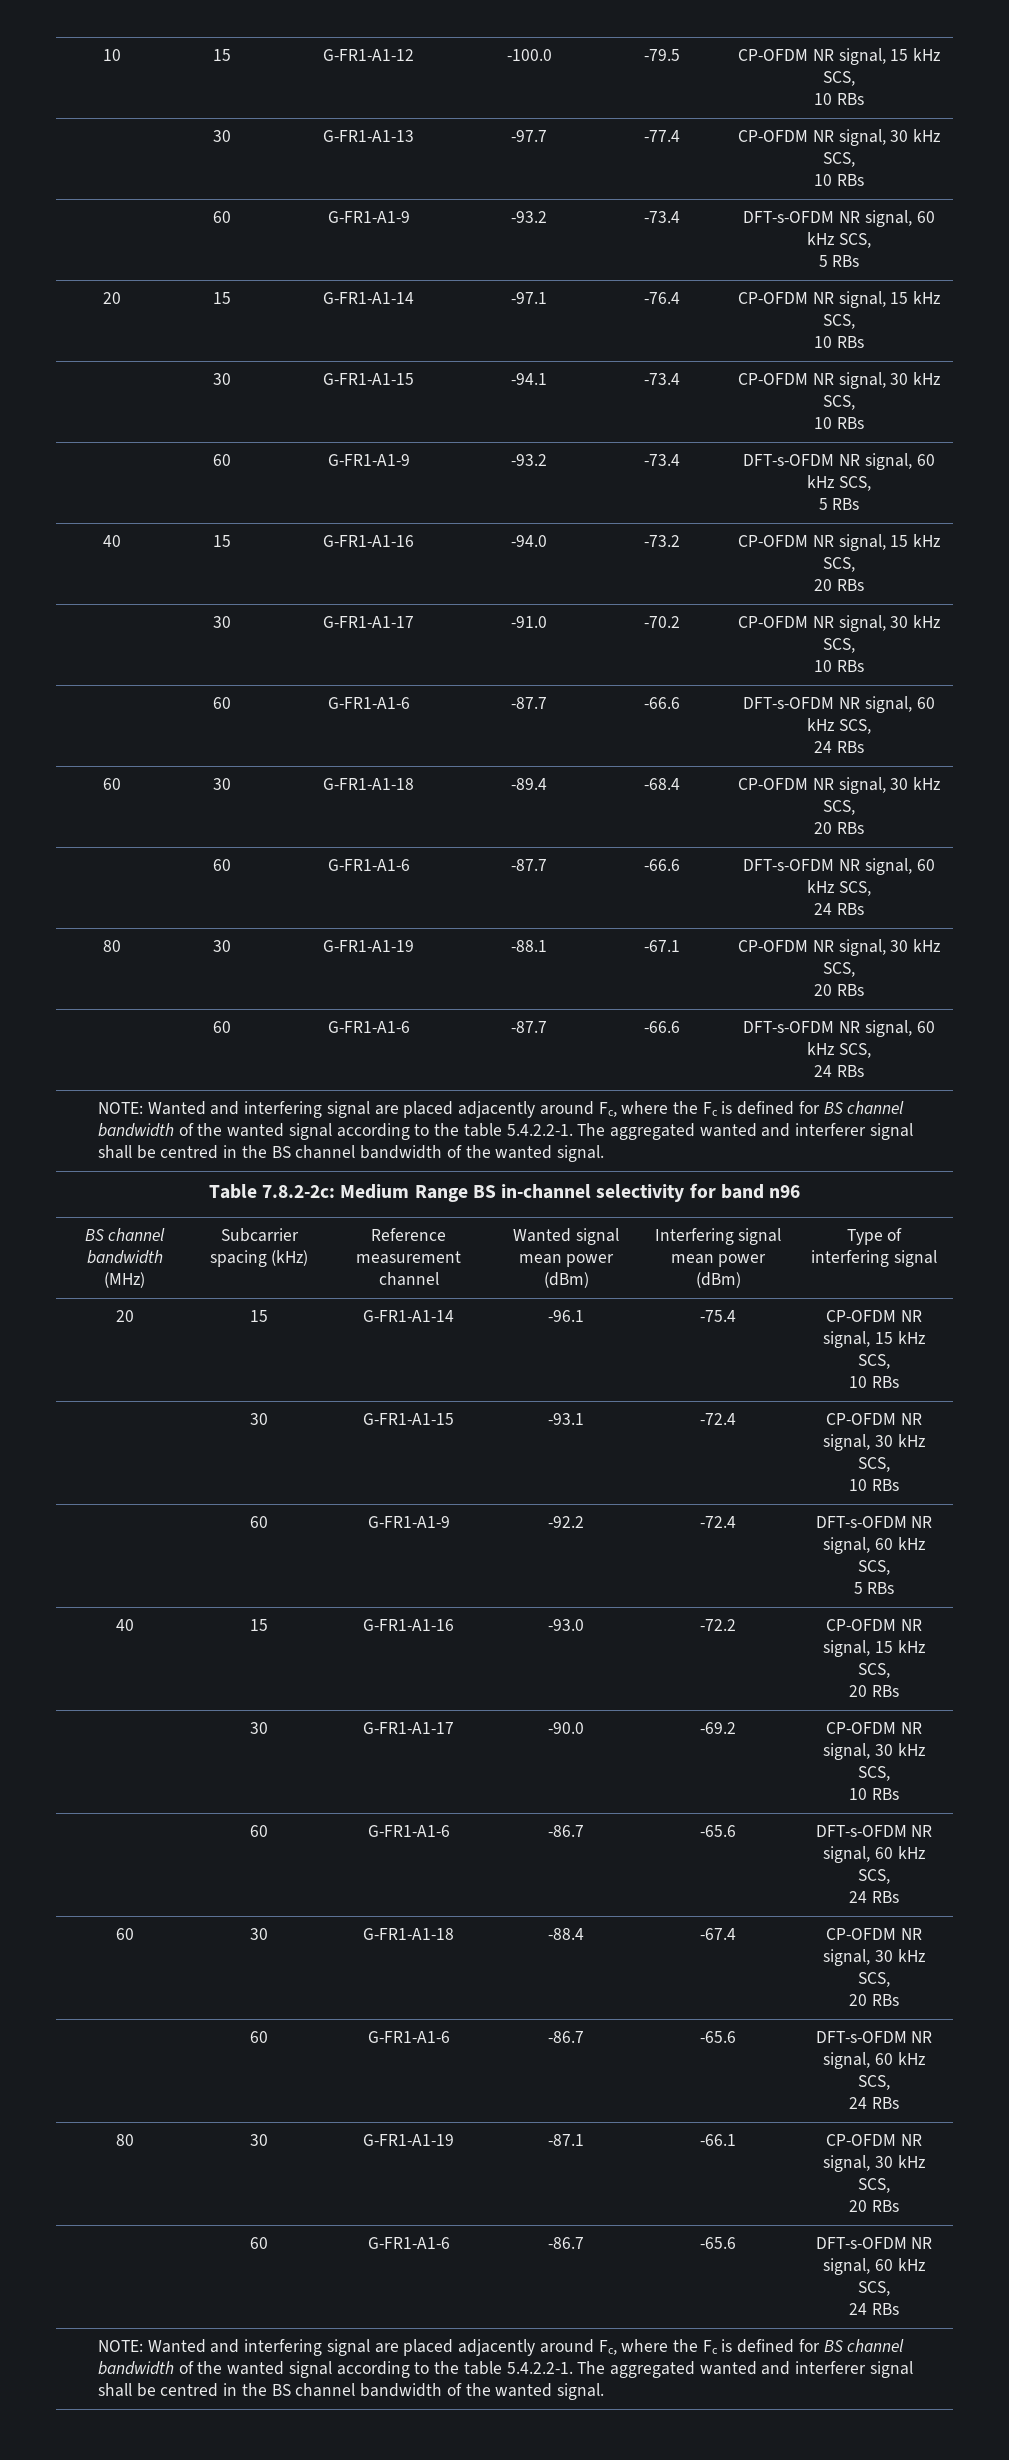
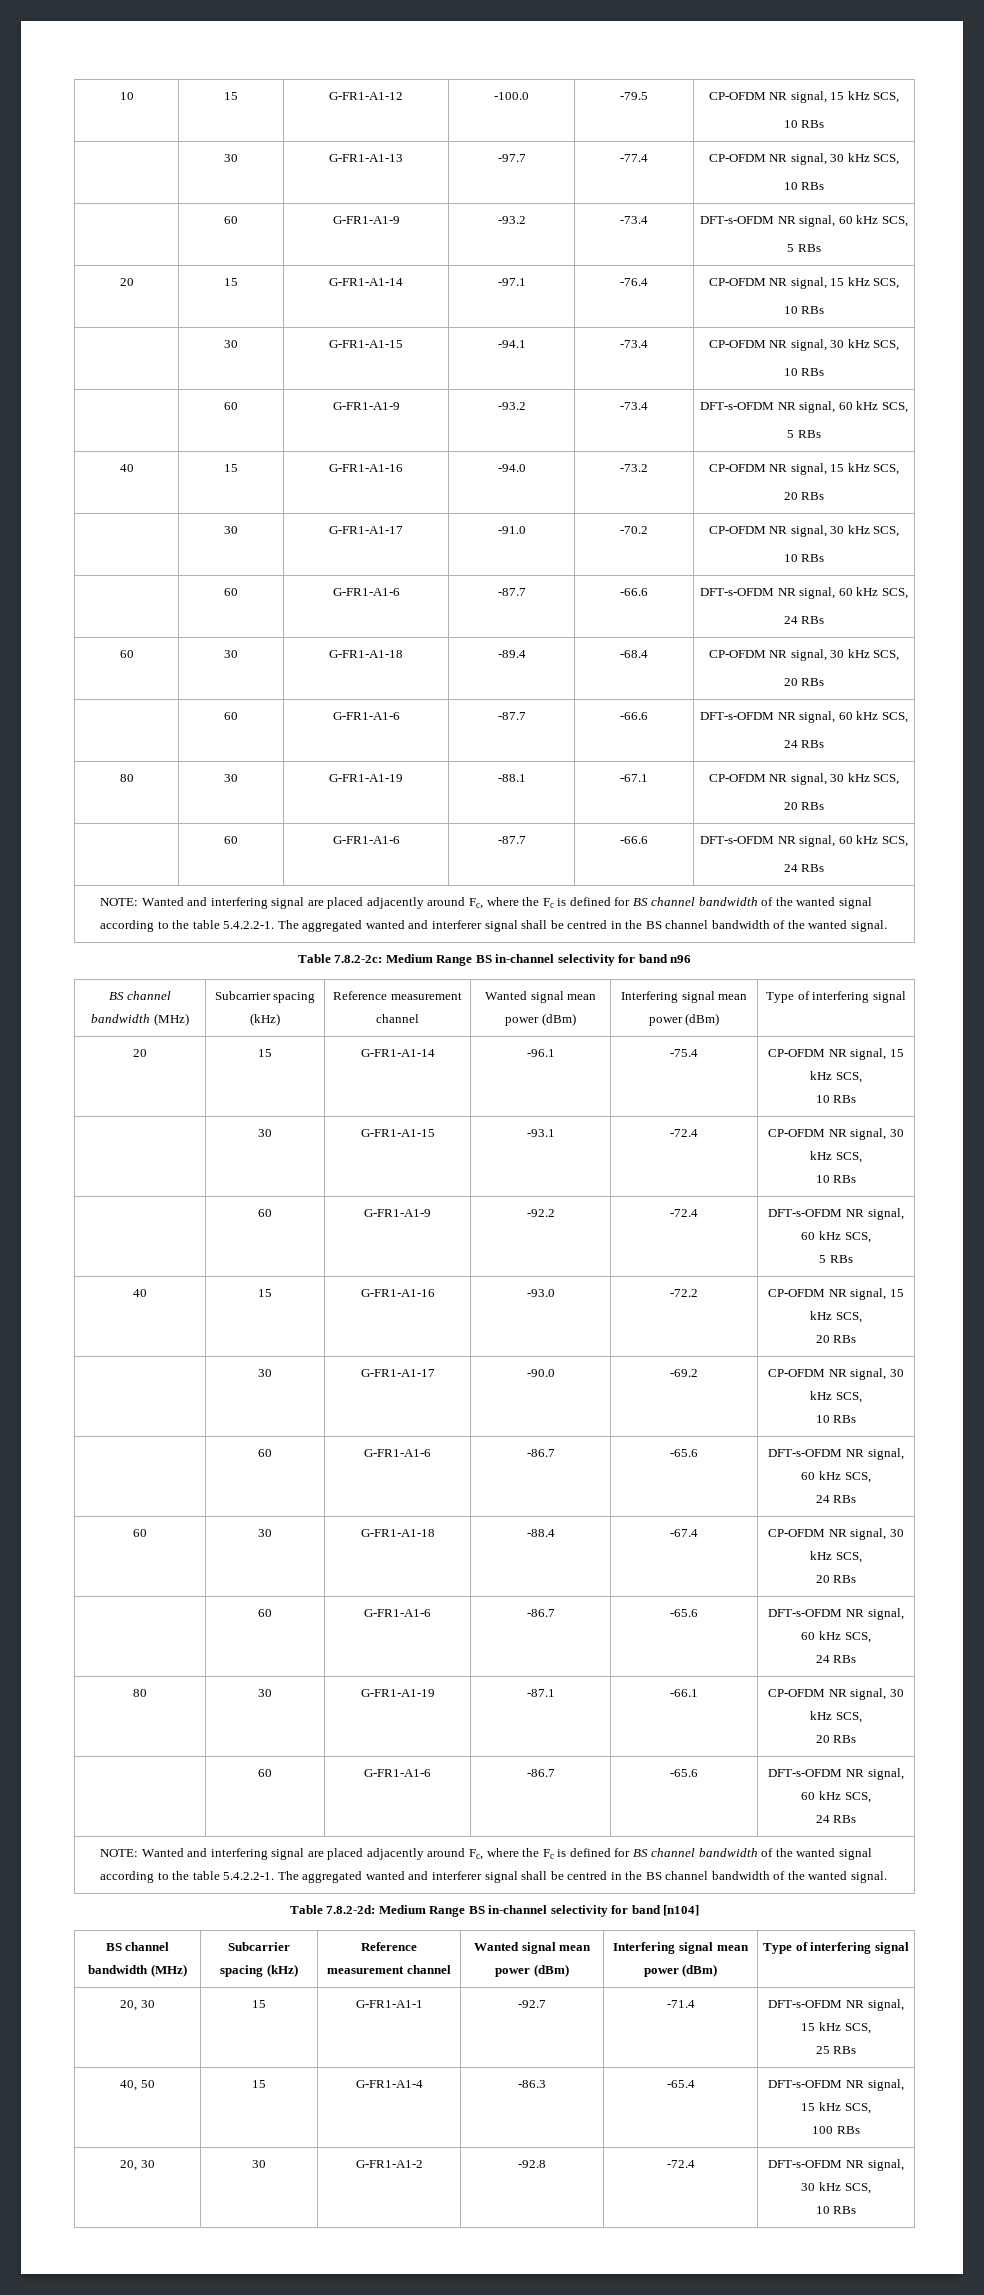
+ Table 7.8.2-2d: Medium Range BS in-channel selectivity for band [n104]
+ BS channel bandwidth (MHz) | Subcarrier spacing (kHz) | Reference measurement channel | Wanted signal mean power (dBm) | Interfering signal mean power (dBm) | Type of interfering signal
+ 20, 30 | 15 | G-FR1-A1-1 | -92.7 | -71.4 | DFT-s-OFDM NR signal, 15 kHz SCS,
+ 25 RBs
+ 40, 50 | 15 | G-FR1-A1-4 | -86.3 | -65.4 | DFT-s-OFDM NR signal, 15 kHz SCS,
+ 100 RBs
+ 20, 30 | 30 | G-FR1-A1-2 | -92.8 | -72.4 | DFT-s-OFDM NR signal, 30 kHz SCS,
+ 10 RBs

